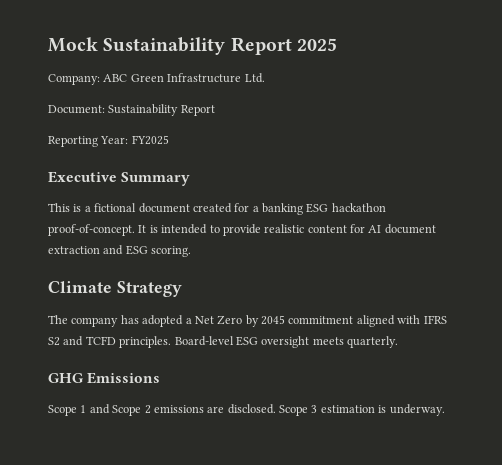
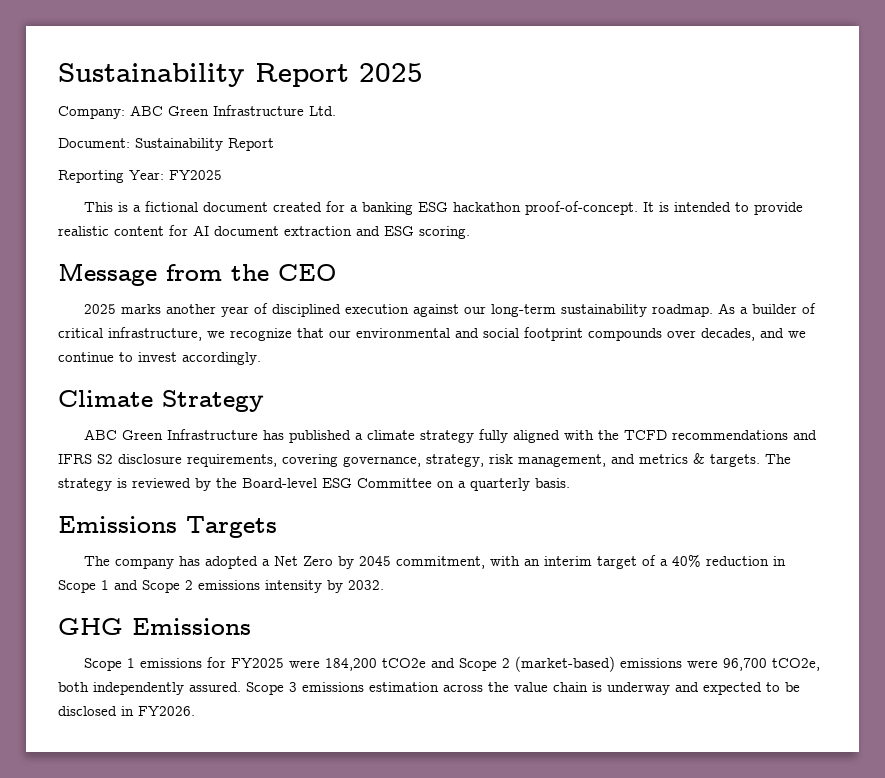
- Mock Sustainability Report 2025
+ Sustainability Report 2025
- Executive Summary
+ Message from the CEO
+ 2025 marks another year of disciplined execution against our long-term sustainability roadmap. As a builder of critical infrastructure, we recognize that our environmental and social footprint compounds over decades, and we continue to invest accordingly.
  Climate Strategy
+ ABC Green Infrastructure has published a climate strategy fully aligned with the TCFD recommendations and IFRS S2 disclosure requirements, covering governance, strategy, risk management, and metrics & targets. The strategy is reviewed by the Board-level ESG Committee on a quarterly basis.
+ Emissions Targets
- The company has adopted a Net Zero by 2045 commitment aligned with IFRS S2 and TCFD principles. Board-level ESG oversight meets quarterly.
+ The company has adopted a Net Zero by 2045 commitment, with an interim target of a 40% reduction in Scope 1 and Scope 2 emissions intensity by 2032.
  GHG Emissions
- Scope 1 and Scope 2 emissions are disclosed. Scope 3 estimation is underway.
+ Scope 1 emissions for FY2025 were 184,200 tCO2e and Scope 2 (market-based) emissions were 96,700 tCO2e, both independently assured. Scope 3 emissions estimation across the value chain is underway and expected to be disclosed in FY2026.

